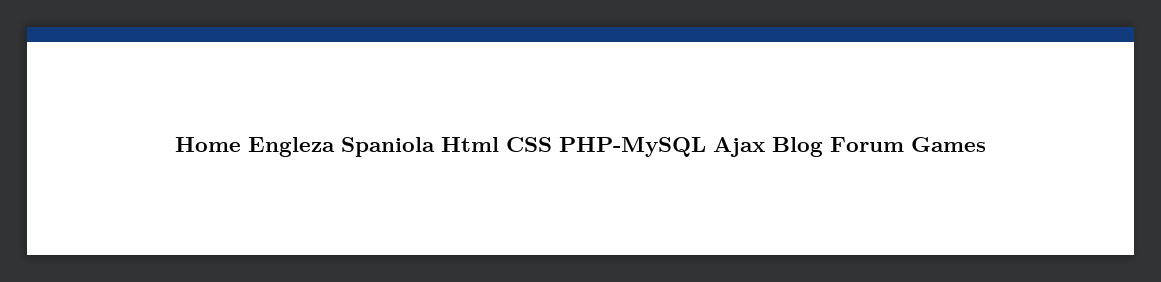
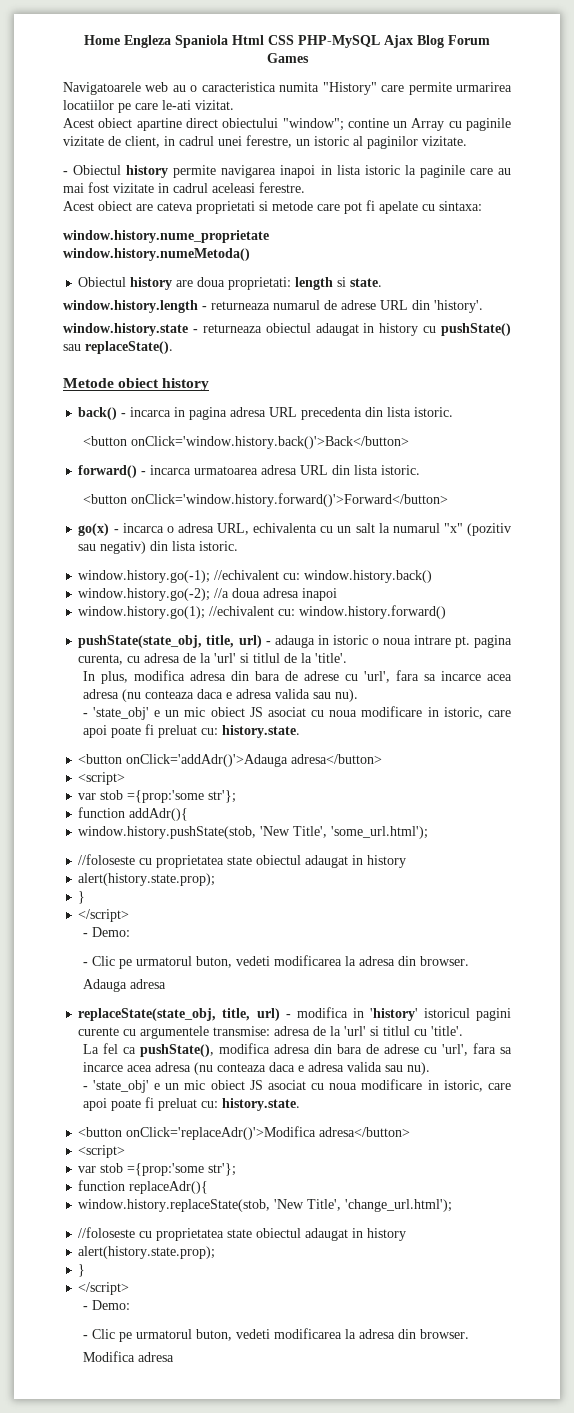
+ Navigatoarele web au o caracteristica numita "History" care permite urmarirea locatiilor pe care le-ati vizitat.
+ Acest obiect apartine direct obiectului "window"; contine un Array cu paginile vizitate de client, in cadrul unei ferestre, un istoric al paginilor vizitate.
+ - Obiectul history permite navigarea inapoi in lista istoric la paginile care au mai fost vizitate in cadrul aceleasi ferestre.
+ Acest obiect are cateva proprietati si metode care pot fi apelate cu sintaxa:
+ window.history.nume_proprietate
+ window.history.numeMetoda()
+ Obiectul history are doua proprietati: length si state.
+ window.history.length - returneaza numarul de adrese URL din 'history'.
+ window.history.state - returneaza obiectul adaugat in history cu pushState() sau replaceState().
+ Metode obiect history
+ back() - incarca in pagina adresa URL precedenta din lista istoric.
+ <button onClick='window.history.back()'>Back</button>
+ forward() - incarca urmatoarea adresa URL din lista istoric.
+ <button onClick='window.history.forward()'>Forward</button>
+ go(x) - incarca o adresa URL, echivalenta cu un salt la numarul "x" (pozitiv sau negativ) din lista istoric.
+ window.history.go(-1); //echivalent cu: window.history.back()
+ window.history.go(-2); //a doua adresa inapoi
+ window.history.go(1); //echivalent cu: window.history.forward()
+ pushState(state_obj, title, url) - adauga in istoric o noua intrare pt. pagina curenta, cu adresa de la 'url' si titlul de la 'title'.
+ In plus, modifica adresa din bara de adrese cu 'url', fara sa incarce acea adresa (nu conteaza daca e adresa valida sau nu).
+ - 'state_obj' e un mic obiect JS asociat cu noua modificare in istoric, care apoi poate fi preluat cu: history.state.
+ <button onClick='addAdr()'>Adauga adresa</button>
+ <script>
+ var stob ={prop:'some str'};
+ function addAdr(){
+ window.history.pushState(stob, 'New Title', 'some_url.html');
+ //foloseste cu proprietatea state obiectul adaugat in history
+ alert(history.state.prop);
+ }
+ </script>
+ - Demo:
+ - Clic pe urmatorul buton, vedeti modificarea la adresa din browser.
+ Adauga adresa
+ replaceState(state_obj, title, url) - modifica in 'history' istoricul pagini curente cu argumentele transmise: adresa de la 'url' si titlul cu 'title'.
+ La fel ca pushState(), modifica adresa din bara de adrese cu 'url', fara sa incarce acea adresa (nu conteaza daca e adresa valida sau nu).
+ - 'state_obj' e un mic obiect JS asociat cu noua modificare in istoric, care apoi poate fi preluat cu: history.state.
+ <button onClick='replaceAdr()'>Modifica adresa</button>
+ <script>
+ var stob ={prop:'some str'};
+ function replaceAdr(){
+ window.history.replaceState(stob, 'New Title', 'change_url.html');
+ //foloseste cu proprietatea state obiectul adaugat in history
+ alert(history.state.prop);
+ }
+ </script>
+ - Demo:
+ - Clic pe urmatorul buton, vedeti modificarea la adresa din browser.
+ Modifica adresa

